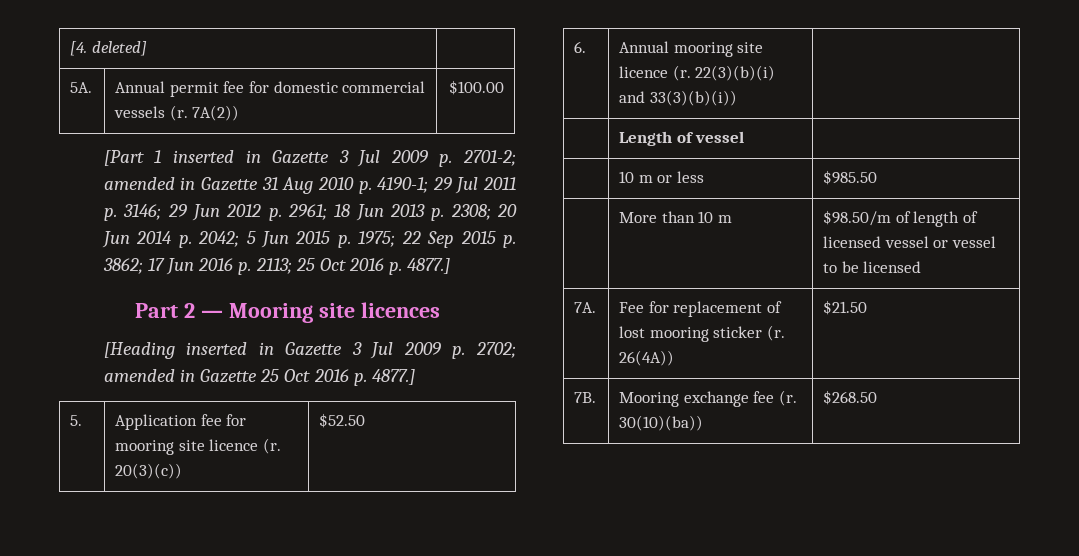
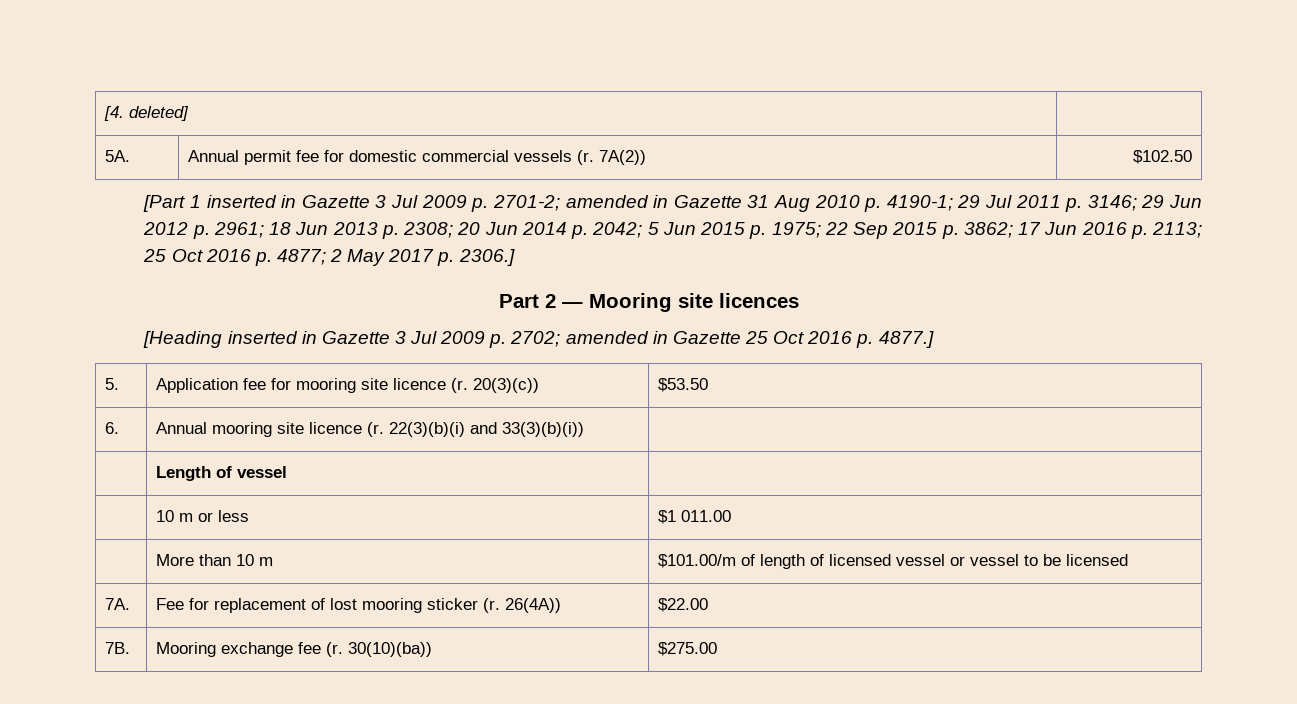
- 5A. | Annual permit fee for domestic commercial vessels (r. 7A(2)) | $100.00
+ 5A. | Annual permit fee for domestic commercial vessels (r. 7A(2)) | $102.50
- [Part 1 inserted in Gazette 3 Jul 2009 p. 2701-2; amended in Gazette 31 Aug 2010 p. 4190-1; 29 Jul 2011 p. 3146; 29 Jun 2012 p. 2961; 18 Jun 2013 p. 2308; 20 Jun 2014 p. 2042; 5 Jun 2015 p. 1975; 22 Sep 2015 p. 3862; 17 Jun 2016 p. 2113; 25 Oct 2016 p. 4877.]
+ [Part 1 inserted in Gazette 3 Jul 2009 p. 2701-2; amended in Gazette 31 Aug 2010 p. 4190-1; 29 Jul 2011 p. 3146; 29 Jun 2012 p. 2961; 18 Jun 2013 p. 2308; 20 Jun 2014 p. 2042; 5 Jun 2015 p. 1975; 22 Sep 2015 p. 3862; 17 Jun 2016 p. 2113; 25 Oct 2016 p. 4877; 2 May 2017 p. 2306.]
- 5. | Application fee for mooring site licence (r. 20(3)(c)) | $52.50
+ 5. | Application fee for mooring site licence (r. 20(3)(c)) | $53.50
- | 10 m or less | $985.50
+ | 10 m or less | $1 011.00
- | More than 10 m | $98.50/m of length of licensed vessel or vessel to be licensed
+ | More than 10 m | $101.00/m of length of licensed vessel or vessel to be licensed
- 7A. | Fee for replacement of lost mooring sticker (r. 26(4A)) | $21.50
+ 7A. | Fee for replacement of lost mooring sticker (r. 26(4A)) | $22.00
- 7B. | Mooring exchange fee (r. 30(10)(ba)) | $268.50
+ 7B. | Mooring exchange fee (r. 30(10)(ba)) | $275.00

